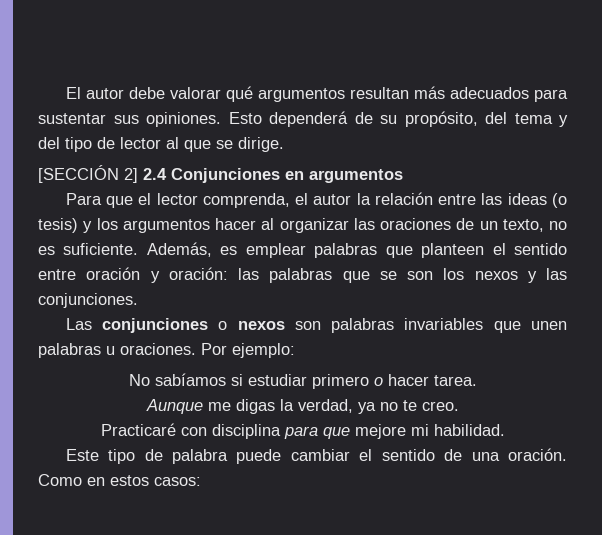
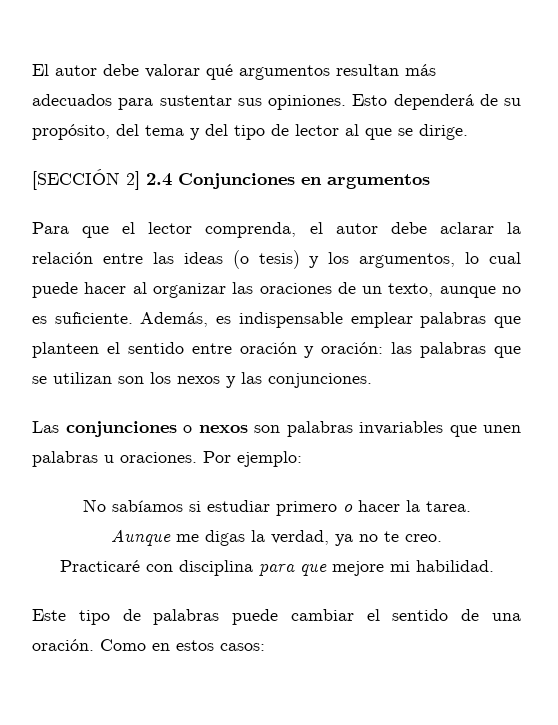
- Para que el lector comprenda, el autor la relación entre las ideas (o tesis) y los argumentos hacer al organizar las oraciones de un texto, no es suficiente.
+ Para que el lector comprenda, el autor debe aclarar la relación entre las ideas (o tesis) y los argumentos, lo cual puede hacer al organizar las oraciones de un texto, aunque no es suficiente.
- Además, es emplear palabras que planteen el sentido entre oración y oración: las palabras que se son los nexos y las conjunciones.
+ Además, es indispensable emplear palabras que planteen el sentido entre oración y oración: las palabras que se utilizan son los nexos y las conjunciones.
- No sabíamos si estudiar primero o hacer tarea.
+ No sabíamos si estudiar primero o hacer la tarea.
- Este tipo de palabra puede cambiar el sentido de una oración.
+ Este tipo de palabras puede cambiar el sentido de una oración.

